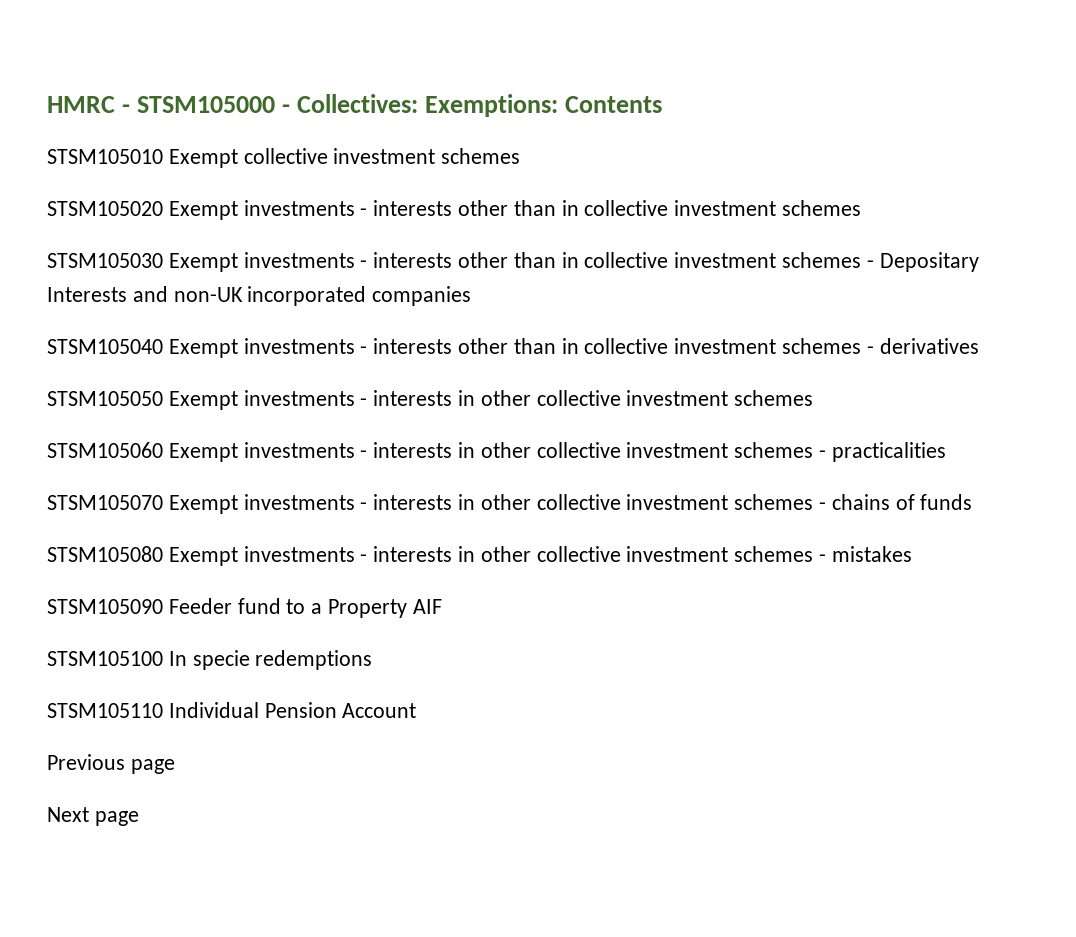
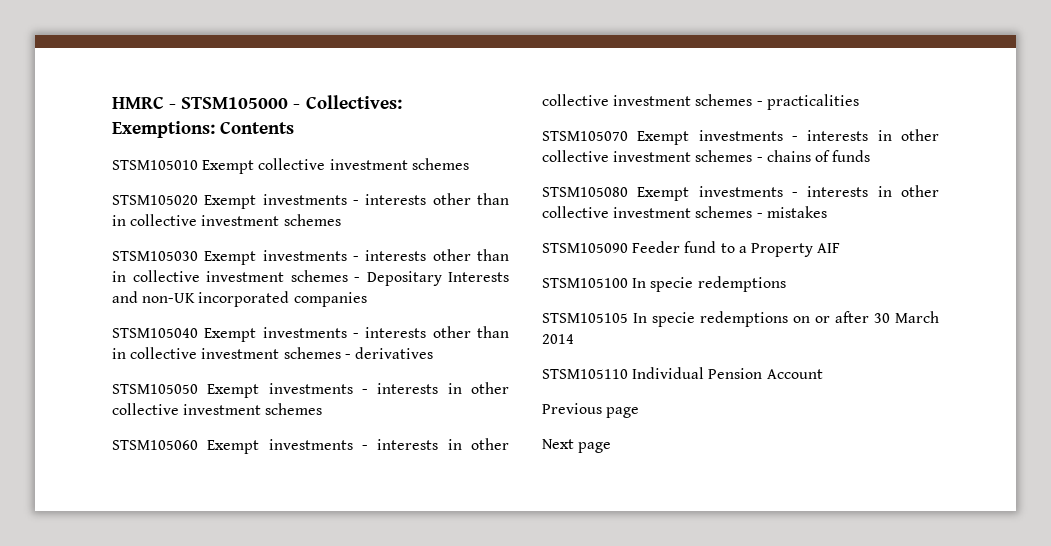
+ STSM105105 In specie redemptions on or after 30 March 2014

